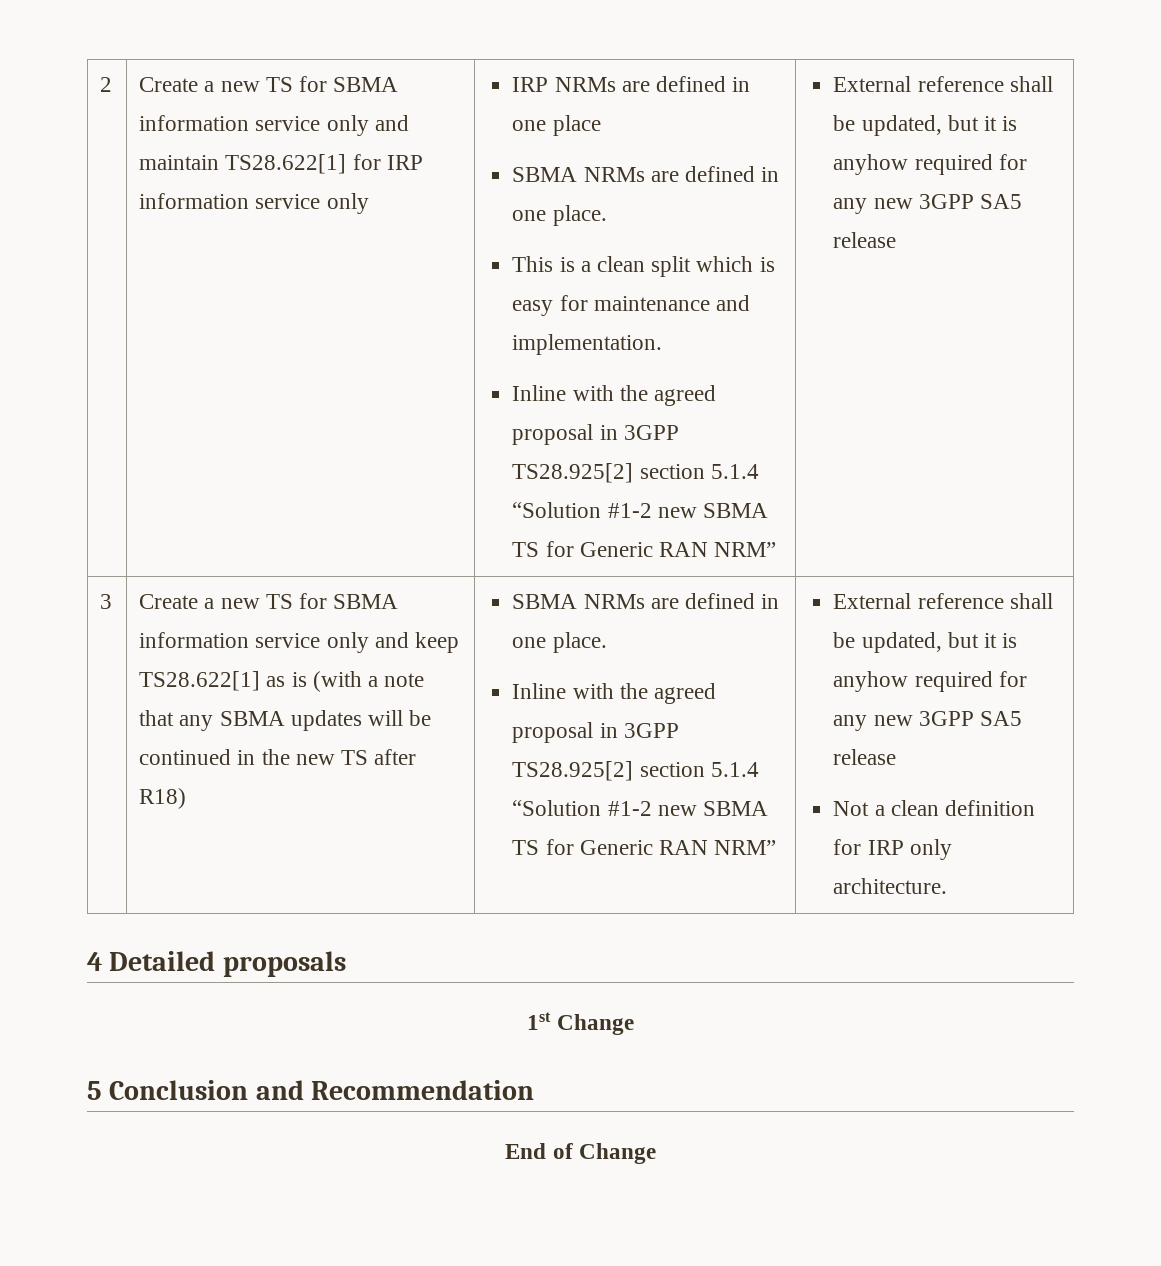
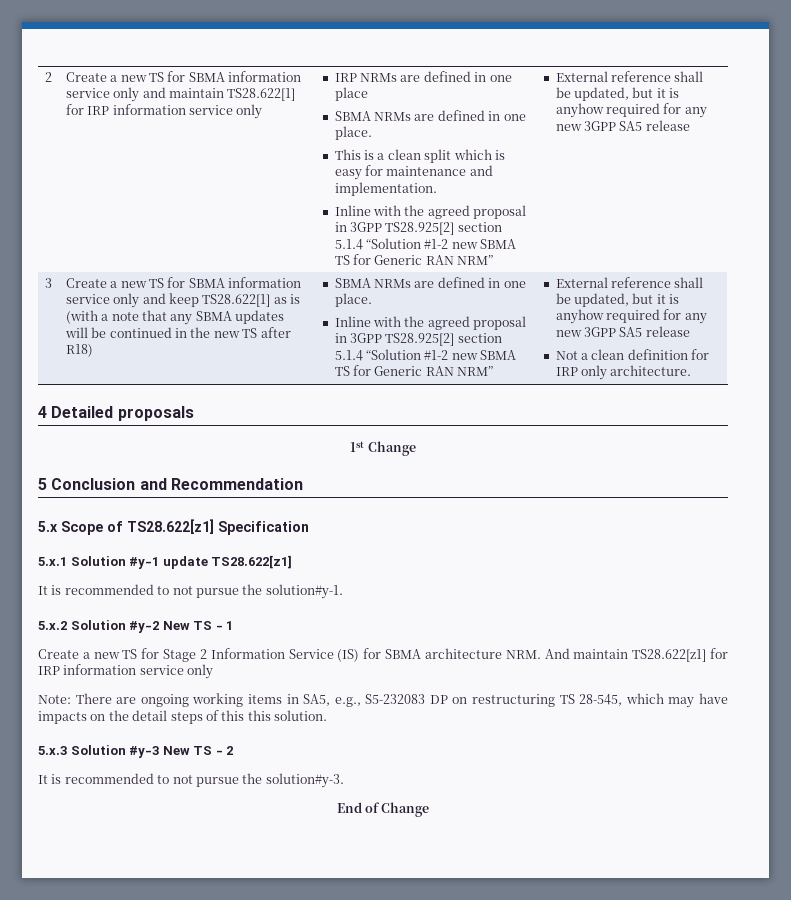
+ 5.x Scope of TS28.622[z1] Specification
+ 5.x.1 Solution #y-1 update TS28.622[z1]
+ It is recommended to not pursue the solution#y-1.
+ 5.x.2 Solution #y-2 New TS - 1
+ Create a new TS for Stage 2 Information Service (IS) for SBMA architecture NRM. And maintain TS28.622[z1] for IRP information service only
+ Note: There are ongoing working items in SA5, e.g., S5-232083 DP on restructuring TS 28-545, which may have impacts on the detail steps of this this solution.
+ 5.x.3 Solution #y-3 New TS - 2
+ It is recommended to not pursue the solution#y-3.

